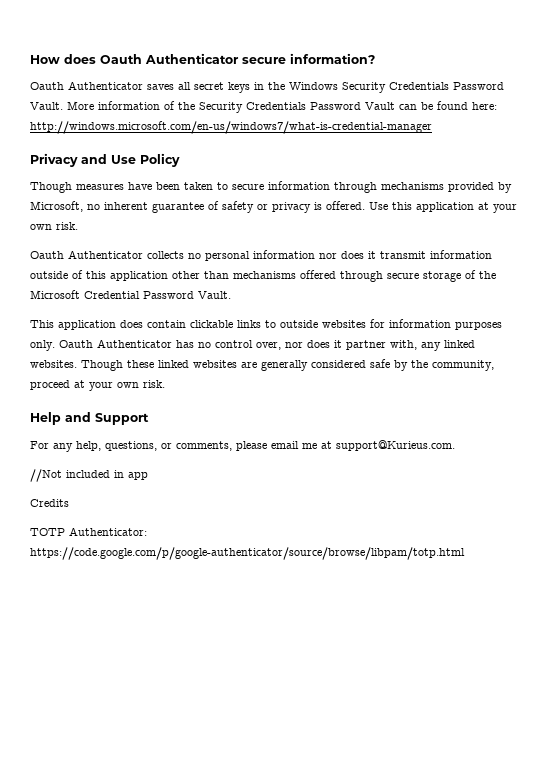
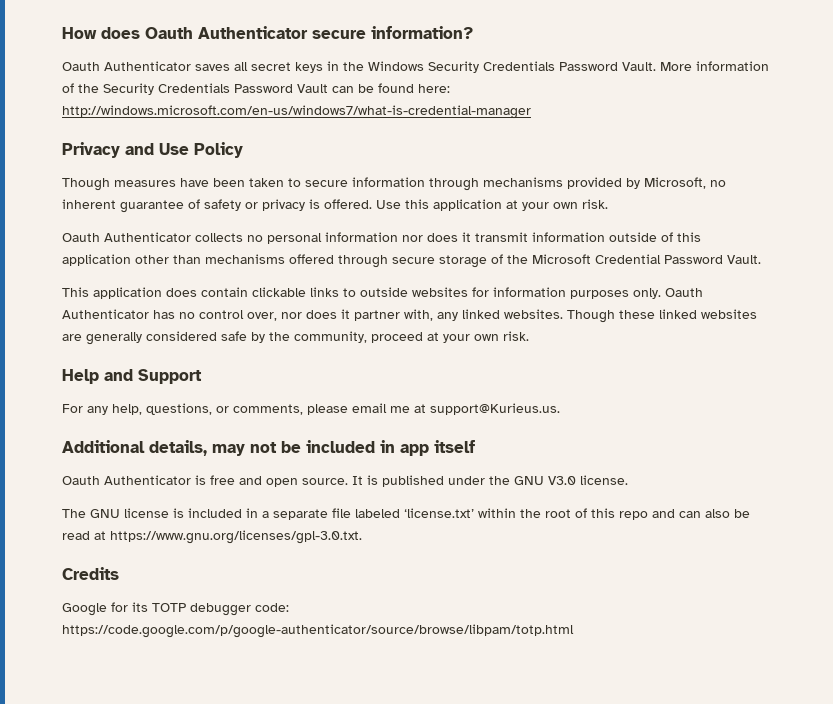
- For any help, questions, or comments, please email me at support@Kurieus.com.
- //Not included in app
+ For any help, questions, or comments, please email me at support@Kurieus.us.
+ Additional details, may not be included in app itself
+ Oauth Authenticator is free and open source. It is published under the GNU V3.0 license.
+ The GNU license is included in a separate file labeled ‘license.txt’ within the root of this repo and can also be read at https://www.gnu.org/licenses/gpl-3.0.txt.
  Credits
- TOTP Authenticator: https://code.google.com/p/google-authenticator/source/browse/libpam/totp.html
+ Google for its TOTP debugger code: https://code.google.com/p/google-authenticator/source/browse/libpam/totp.html

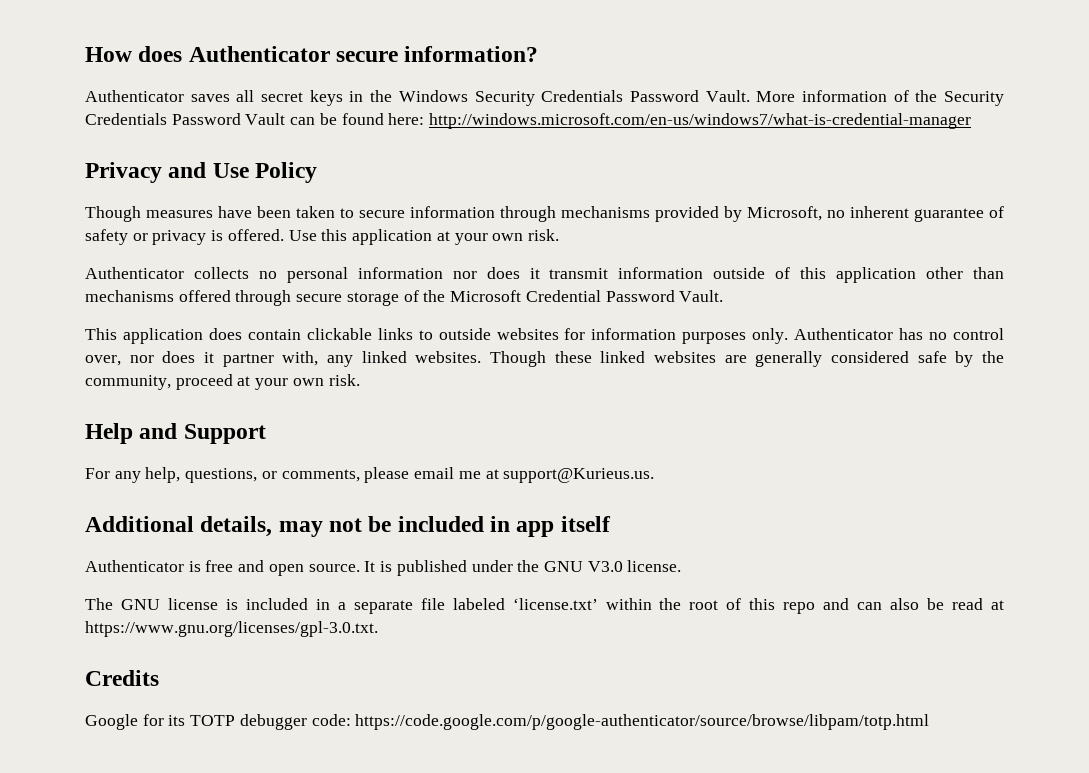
- How does Oauth Authenticator secure information?
+ How does Authenticator secure information?
- Oauth Authenticator saves all secret keys in the Windows Security Credentials Password Vault.
+ Authenticator saves all secret keys in the Windows Security Credentials Password Vault.
- Oauth Authenticator collects no personal information nor does it transmit information outside of this application other than mechanisms offered through secure storage of the Microsoft Credential Password Vault.
+ Authenticator collects no personal information nor does it transmit information outside of this application other than mechanisms offered through secure storage of the Microsoft Credential Password Vault.
- Oauth Authenticator has no control over, nor does it partner with, any linked websites.
+ Authenticator has no control over, nor does it partner with, any linked websites.
- Oauth Authenticator is free and open source.
+ Authenticator is free and open source.

